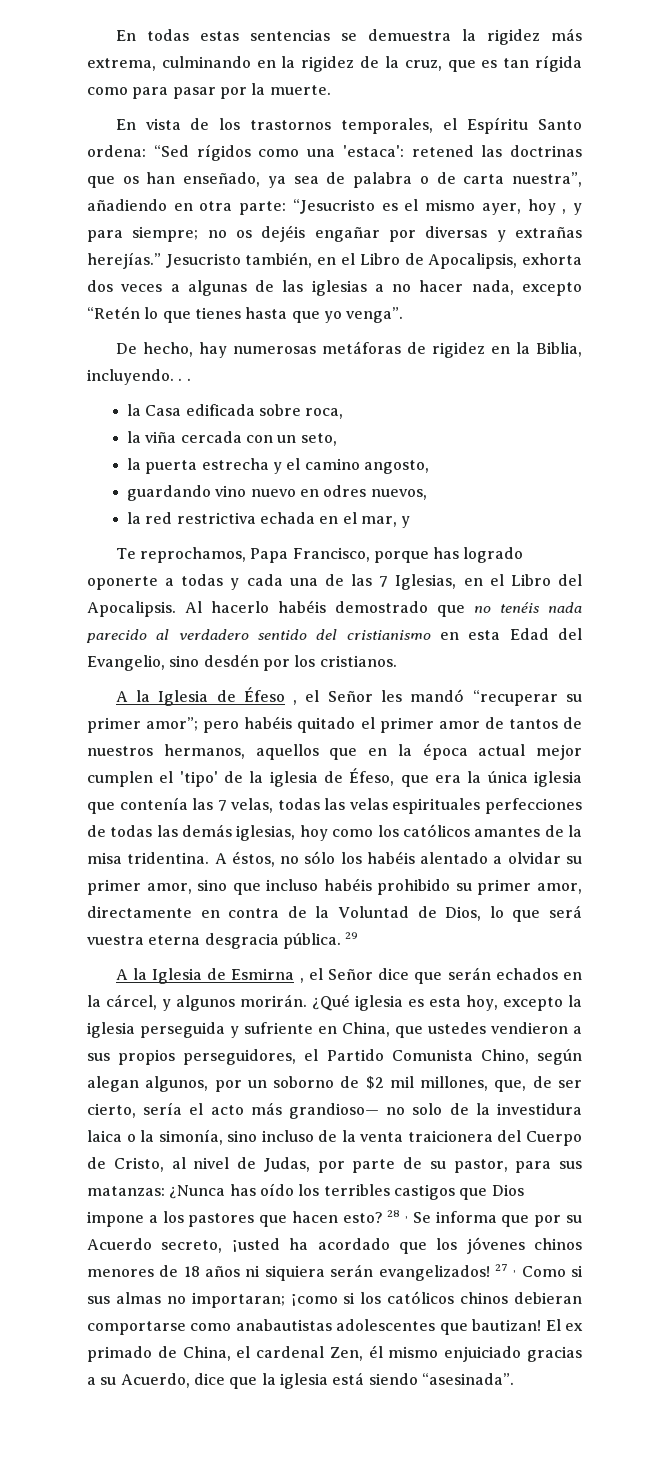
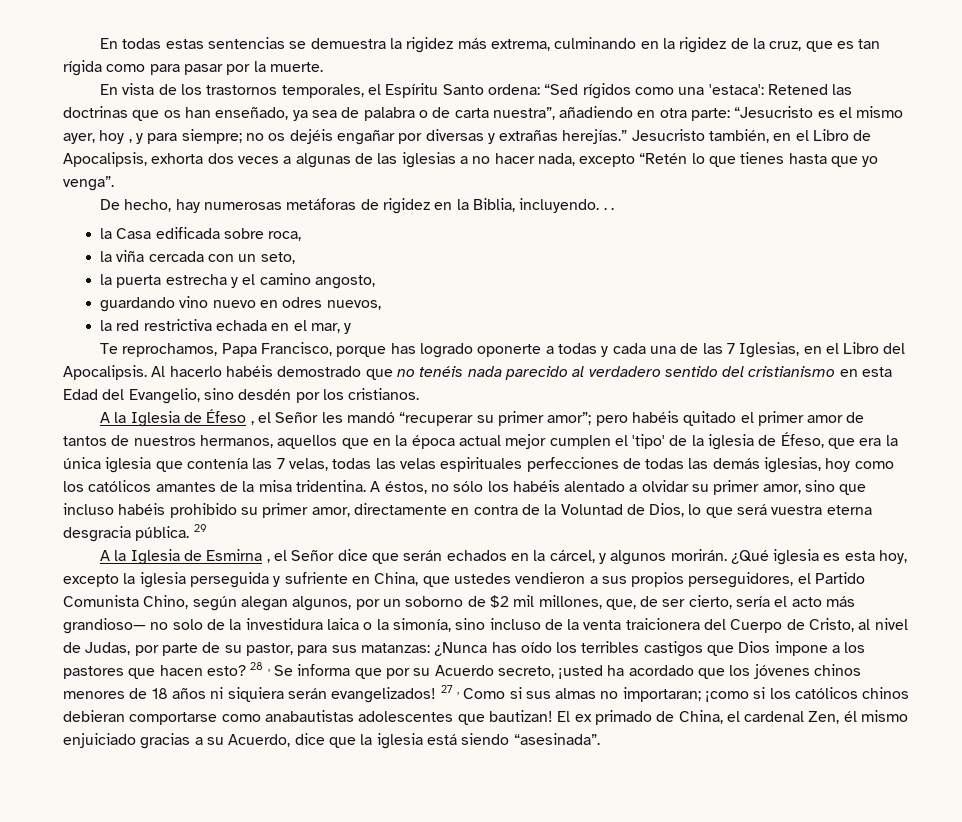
- En vista de los trastornos temporales, el Espíritu Santo ordena: “Sed rígidos como una 'estaca': retened las doctrinas que os han enseñado, ya sea de palabra o de carta nuestra”, añadiendo en otra parte: “Jesucristo es el mismo ayer, hoy , y para siempre; no os dejéis engañar por diversas y extrañas herejías.”
+ En vista de los trastornos temporales, el Espíritu Santo ordena: “Sed rígidos como una 'estaca': Retened las doctrinas que os han enseñado, ya sea de palabra o de carta nuestra”, añadiendo en otra parte: “Jesucristo es el mismo ayer, hoy , y para siempre; no os dejéis engañar por diversas y extrañas herejías.”

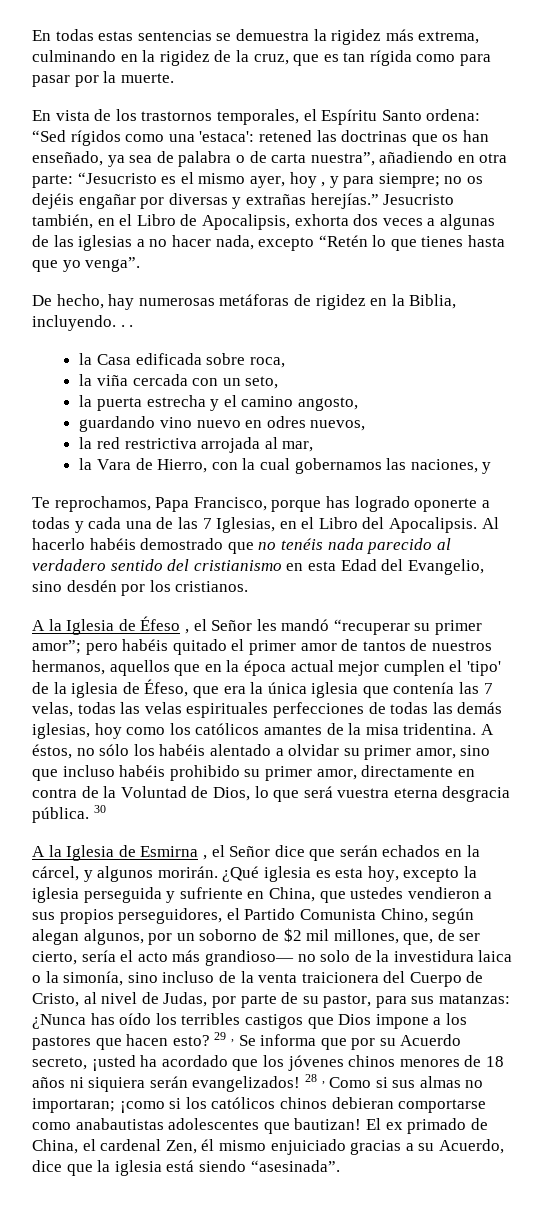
- En vista de los trastornos temporales, el Espíritu Santo ordena: “Sed rígidos como una 'estaca': Retened las doctrinas que os han enseñado, ya sea de palabra o de carta nuestra”, añadiendo en otra parte: “Jesucristo es el mismo ayer, hoy , y para siempre; no os dejéis engañar por diversas y extrañas herejías.”
+ En vista de los trastornos temporales, el Espíritu Santo ordena: “Sed rígidos como una 'estaca': retened las doctrinas que os han enseñado, ya sea de palabra o de carta nuestra”, añadiendo en otra parte: “Jesucristo es el mismo ayer, hoy , y para siempre; no os dejéis engañar por diversas y extrañas herejías.”
- la red restrictiva echada en el mar, y
+ la red restrictiva arrojada al mar,
+ la Vara de Hierro, con la cual gobernamos las naciones, y
- 29
+ 30
- 28 , Se informa que por su Acuerdo secreto, ¡usted ha acordado que los jóvenes chinos menores de 18 años ni siquiera serán evangelizados!
+ 29 , Se informa que por su Acuerdo secreto, ¡usted ha acordado que los jóvenes chinos menores de 18 años ni siquiera serán evangelizados!
- 27 , Como si sus almas no importaran; ¡como si los católicos chinos debieran comportarse como anabautistas adolescentes que bautizan!
+ 28 , Como si sus almas no importaran; ¡como si los católicos chinos debieran comportarse como anabautistas adolescentes que bautizan!

